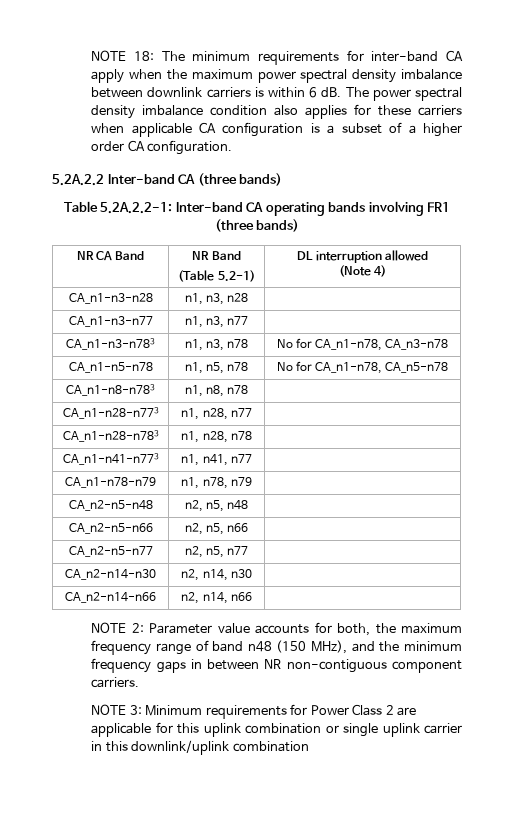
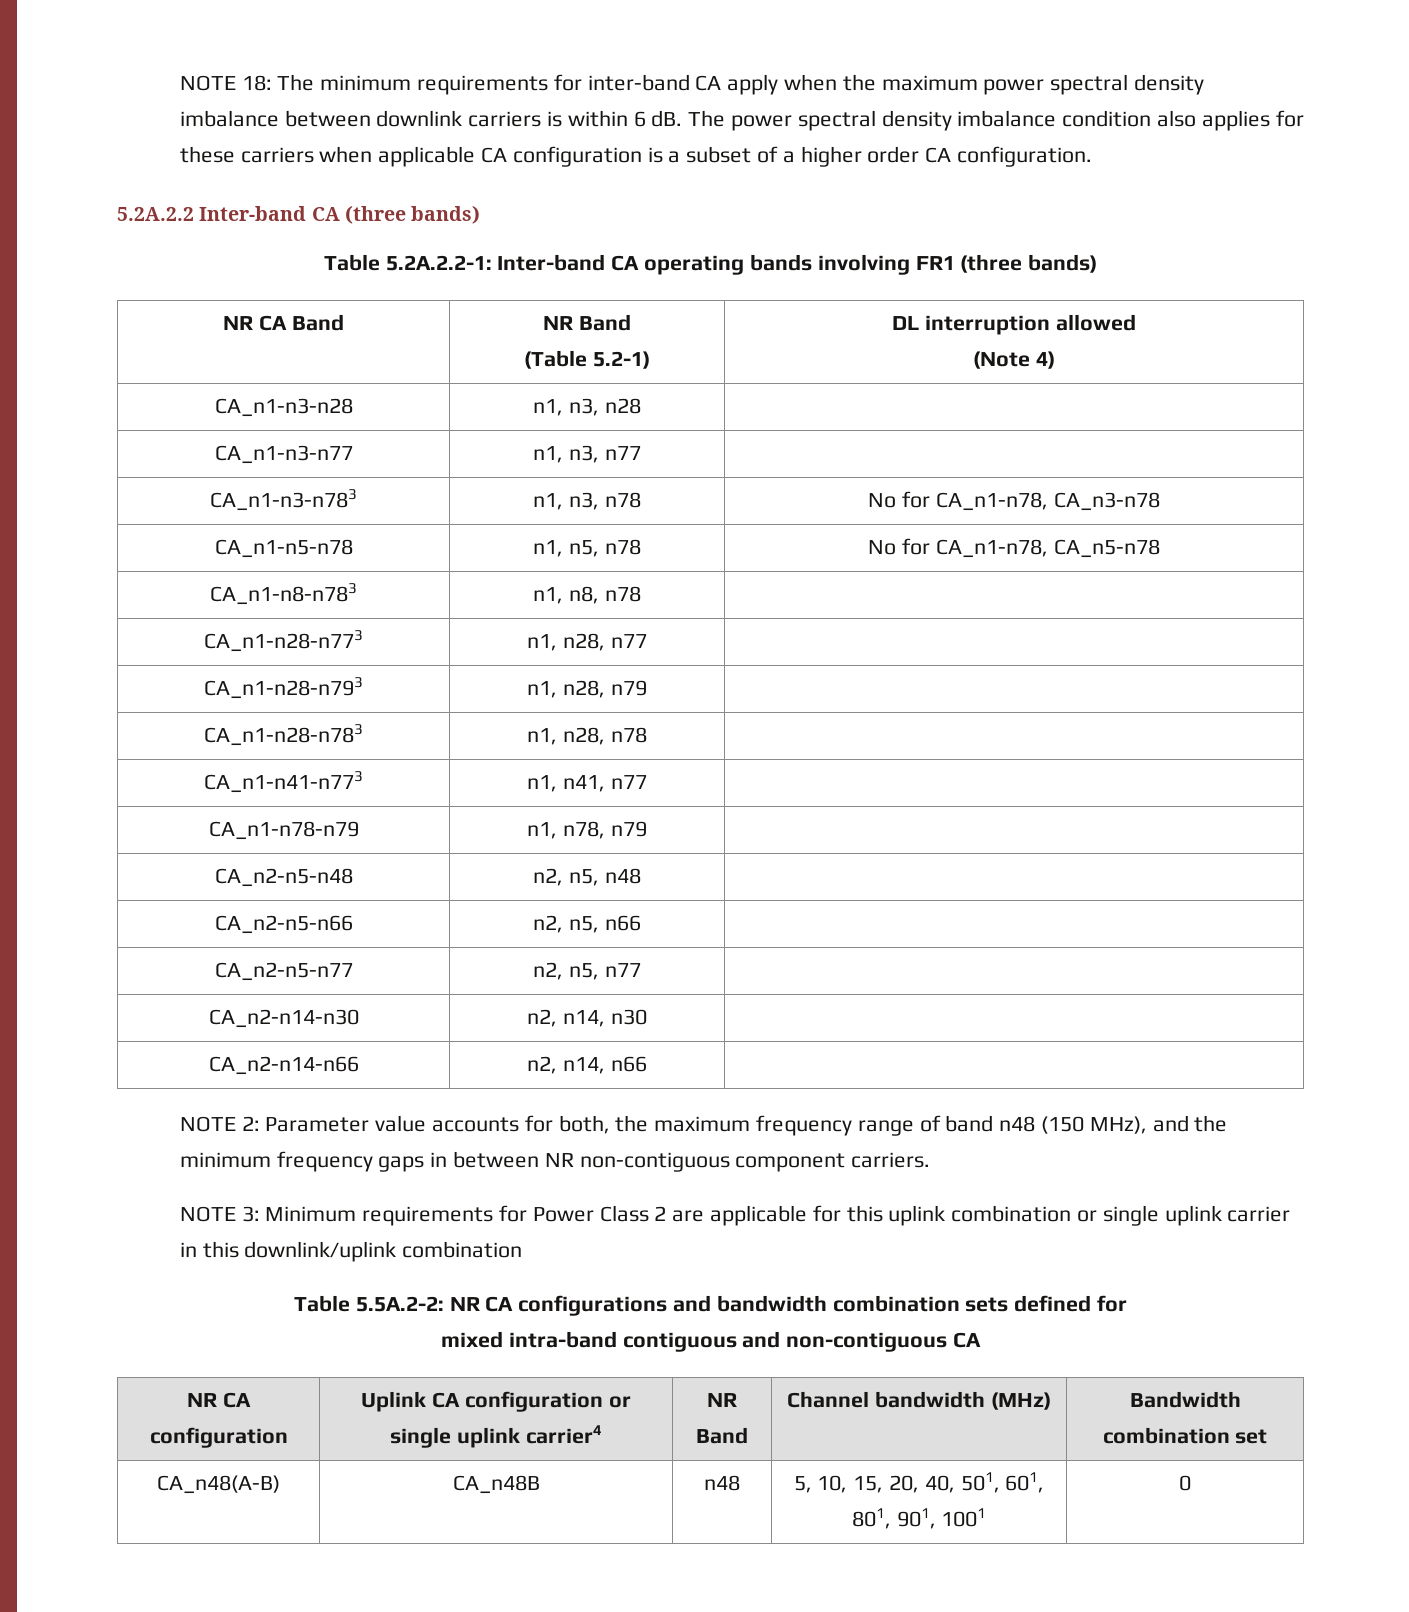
+ CA_n1-n28-n793 | n1, n28, n79 |
+ Table 5.5A.2-2: NR CA configurations and bandwidth combination sets defined for
+ mixed intra-band contiguous and non-contiguous CA
+ NR CA configuration | Uplink CA configuration or single uplink carrier4 | NR Band | Channel bandwidth (MHz) | Bandwidth combination set
+ CA_n48(A-B) | CA_n48B | n48 | 5, 10, 15, 20, 40, 501, 601, 801, 901, 1001 | 0

